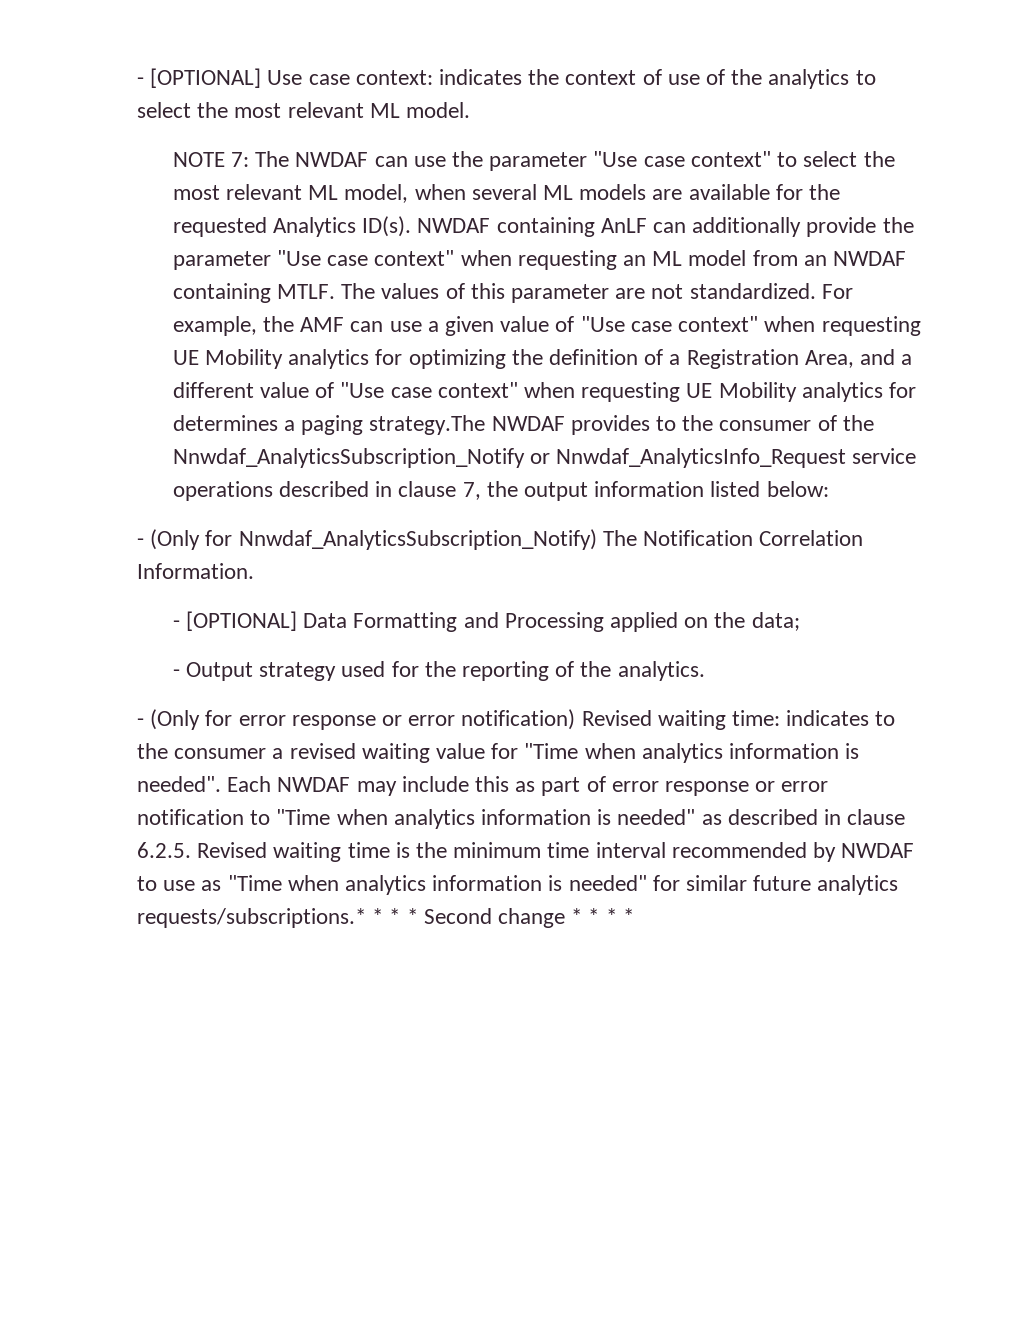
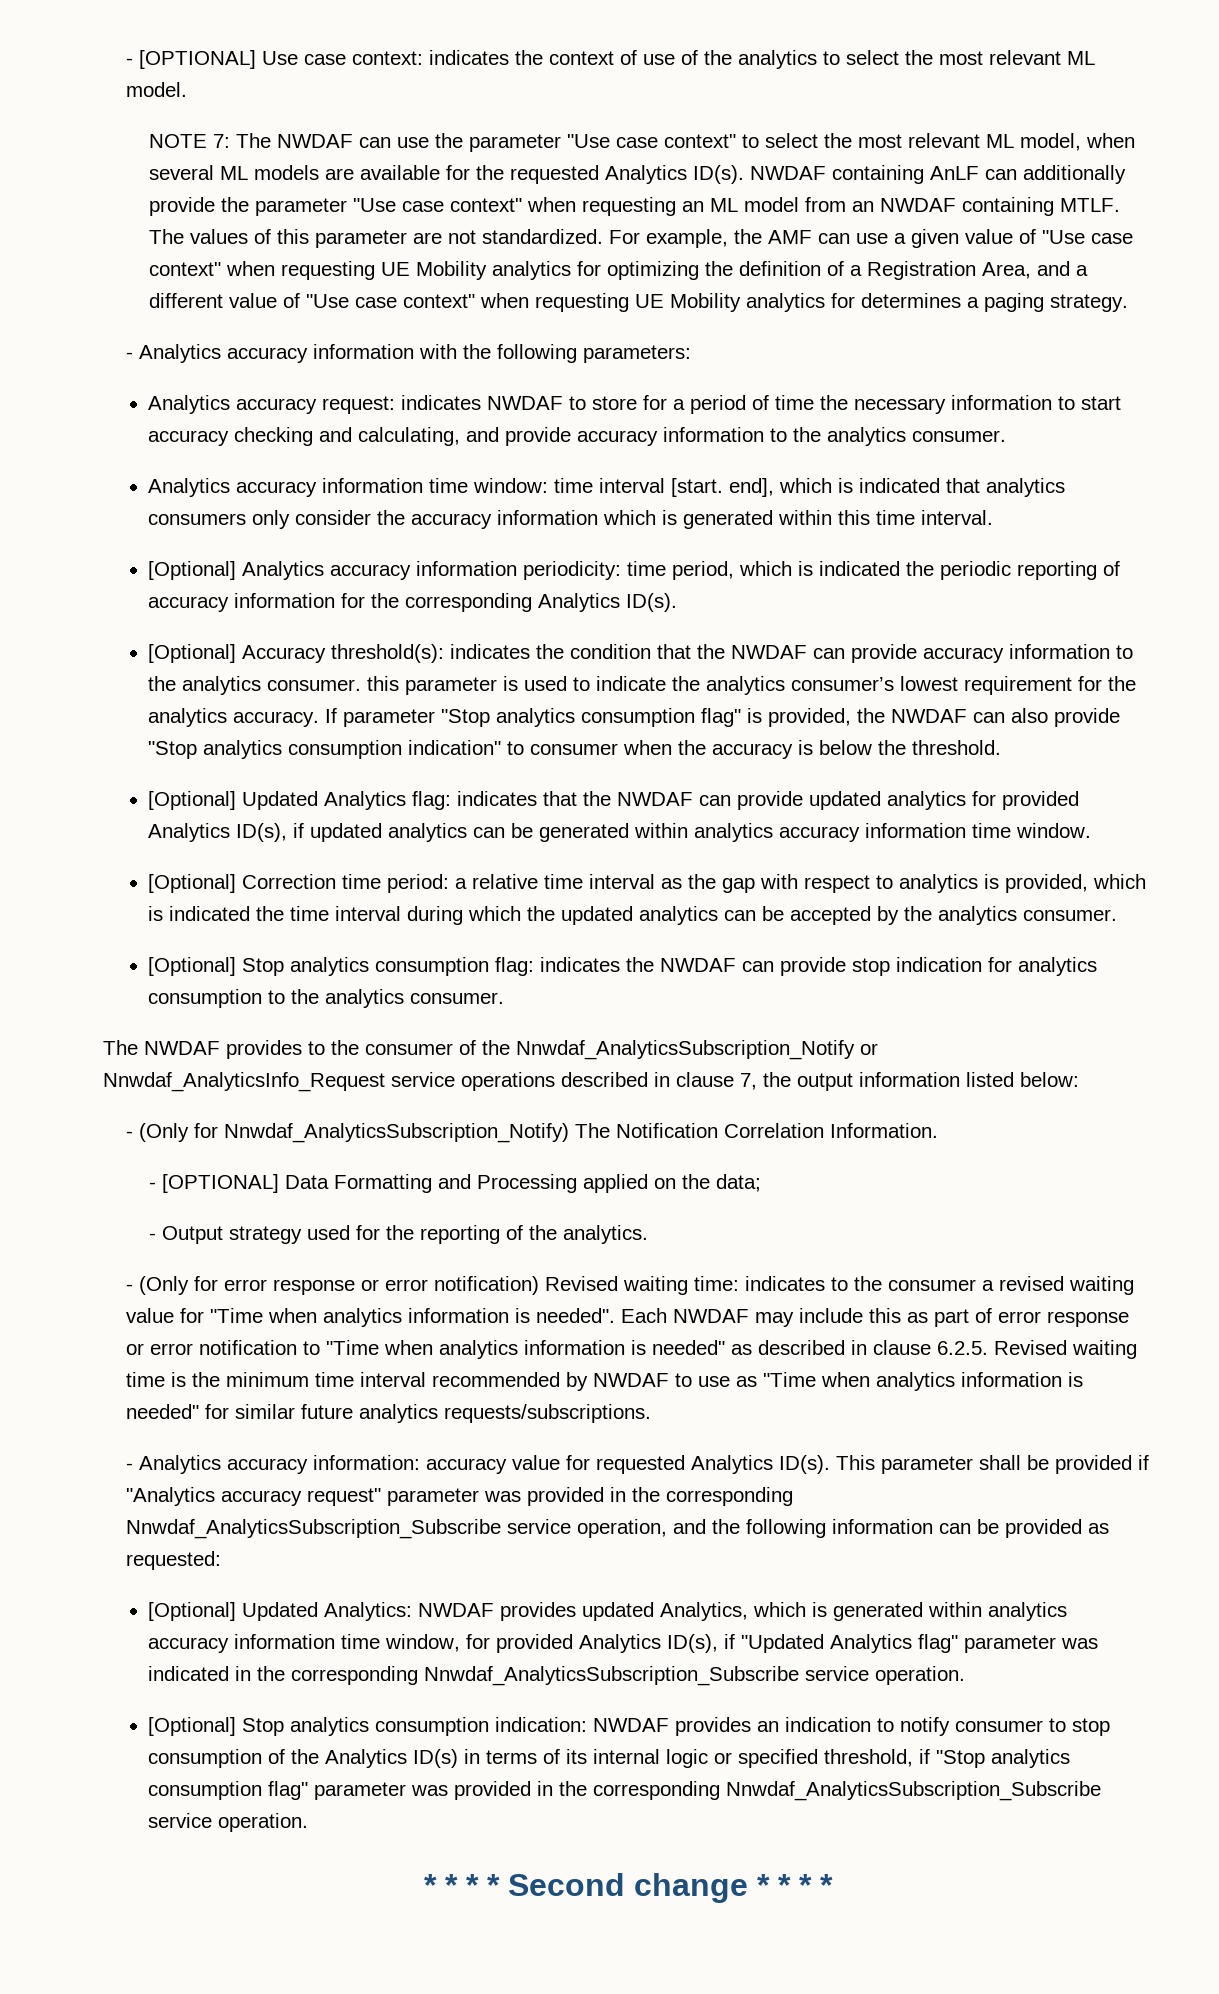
- For example, the AMF can use a given value of "Use case context" when requesting UE Mobility analytics for optimizing the definition of a Registration Area, and a different value of "Use case context" when requesting UE Mobility analytics for determines a paging strategy.The NWDAF provides to the consumer of the Nnwdaf_AnalyticsSubscription_Notify or Nnwdaf_AnalyticsInfo_Request service operations described in clause 7, the output information listed below:
+ For example, the AMF can use a given value of "Use case context" when requesting UE Mobility analytics for optimizing the definition of a Registration Area, and a different value of "Use case context" when requesting UE Mobility analytics for determines a paging strategy.
+ - Analytics accuracy information with the following parameters:
+ Analytics accuracy request: indicates NWDAF to store for a period of time the necessary information to start accuracy checking and calculating, and provide accuracy information to the analytics consumer.
+ Analytics accuracy information time window: time interval [start. end], which is indicated that analytics consumers only consider the accuracy information which is generated within this time interval.
+ [Optional] Analytics accuracy information periodicity: time period, which is indicated the periodic reporting of accuracy information for the corresponding Analytics ID(s).
+ [Optional] Accuracy threshold(s): indicates the condition that the NWDAF can provide accuracy information to the analytics consumer. this parameter is used to indicate the analytics consumer’s lowest requirement for the analytics accuracy. If parameter "Stop analytics consumption flag" is provided, the NWDAF can also provide "Stop analytics consumption indication" to consumer when the accuracy is below the threshold.
+ [Optional] Updated Analytics flag: indicates that the NWDAF can provide updated analytics for provided Analytics ID(s), if updated analytics can be generated within analytics accuracy information time window.
+ [Optional] Correction time period: a relative time interval as the gap with respect to analytics is provided, which is indicated the time interval during which the updated analytics can be accepted by the analytics consumer.
+ [Optional] Stop analytics consumption flag: indicates the NWDAF can provide stop indication for analytics consumption to the analytics consumer.
+ The NWDAF provides to the consumer of the Nnwdaf_AnalyticsSubscription_Notify or Nnwdaf_AnalyticsInfo_Request service operations described in clause 7, the output information listed below:
- Each NWDAF may include this as part of error response or error notification to "Time when analytics information is needed" as described in clause 6.2.5. Revised waiting time is the minimum time interval recommended by NWDAF to use as "Time when analytics information is needed" for similar future analytics requests/subscriptions.* * * * Second change * * * *
+ Each NWDAF may include this as part of error response or error notification to "Time when analytics information is needed" as described in clause 6.2.5. Revised waiting time is the minimum time interval recommended by NWDAF to use as "Time when analytics information is needed" for similar future analytics requests/subscriptions.
+ - Analytics accuracy information: accuracy value for requested Analytics ID(s). This parameter shall be provided if "Analytics accuracy request" parameter was provided in the corresponding Nnwdaf_AnalyticsSubscription_Subscribe service operation, and the following information can be provided as requested:
+ [Optional] Updated Analytics: NWDAF provides updated Analytics, which is generated within analytics accuracy information time window, for provided Analytics ID(s), if "Updated Analytics flag" parameter was indicated in the corresponding Nnwdaf_AnalyticsSubscription_Subscribe service operation.
+ [Optional] Stop analytics consumption indication: NWDAF provides an indication to notify consumer to stop consumption of the Analytics ID(s) in terms of its internal logic or specified threshold, if "Stop analytics consumption flag" parameter was provided in the corresponding Nnwdaf_AnalyticsSubscription_Subscribe service operation.
+ * * * * Second change * * * *

